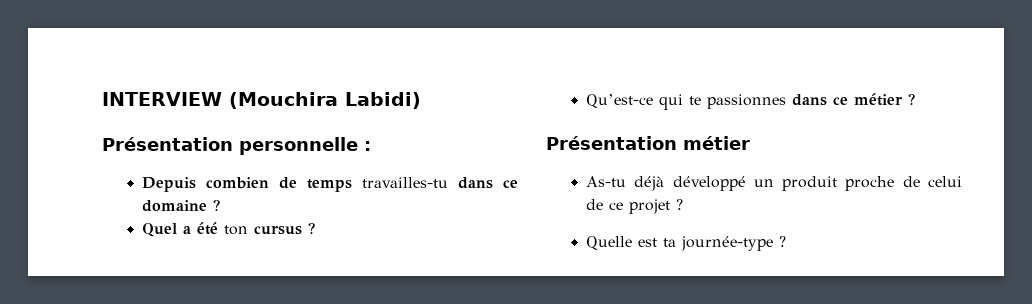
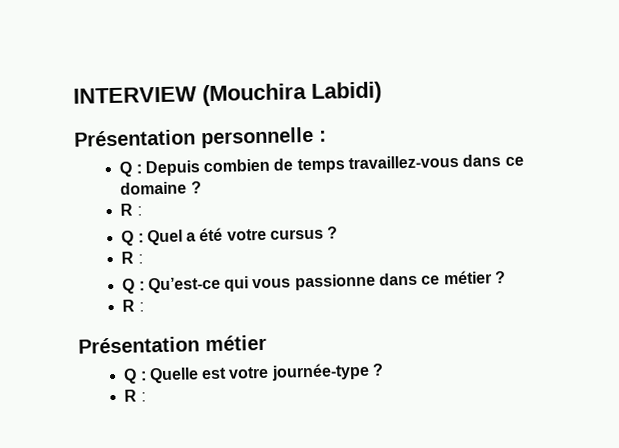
- Depuis combien de temps travailles-tu dans ce domaine ?
- Quel a été ton cursus ?
- Qu’est-ce qui te passionnes dans ce métier ?
+ Q : Depuis combien de temps travaillez-vous dans ce domaine ?
+ R :
+ Q : Quel a été votre cursus ?
+ R :
+ Q : Qu’est-ce qui vous passionne dans ce métier ?
+ R :
- As-tu déjà développé un produit proche de celui de ce projet ?
- Quelle est ta journée-type ?
+ Q : Quelle est votre journée-type ?
+ R :

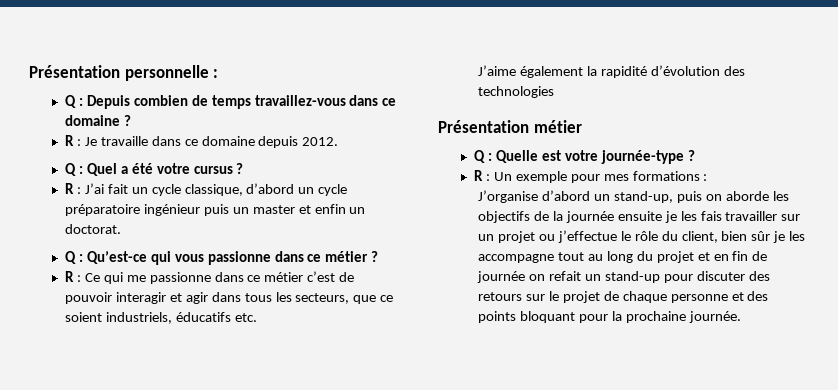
- INTERVIEW (Mouchira Labidi)
  Q : Depuis combien de temps travaillez-vous dans ce domaine ?
- R :
+ R : Je travaille dans ce domaine depuis 2012.
  Q : Quel a été votre cursus ?
- R :
+ R : J’ai fait un cycle classique, d’abord un cycle préparatoire ingénieur puis un master et enfin un doctorat.
  Q : Qu’est-ce qui vous passionne dans ce métier ?
- R :
+ R : Ce qui me passionne dans ce métier c’est de pouvoir interagir et agir dans tous les secteurs, que ce soient industriels, éducatifs etc.
+ J’aime également la rapidité d’évolution des technologies
  Q : Quelle est votre journée-type ?
- R :
+ R : Un exemple pour mes formations :
+ J’organise d’abord un stand-up, puis on aborde les objectifs de la journée ensuite je les fais travailler sur un projet ou j’effectue le rôle du client, bien sûr je les accompagne tout au long du projet et en fin de journée on refait un stand-up pour discuter des retours sur le projet de chaque personne et des points bloquant pour la prochaine journée.

